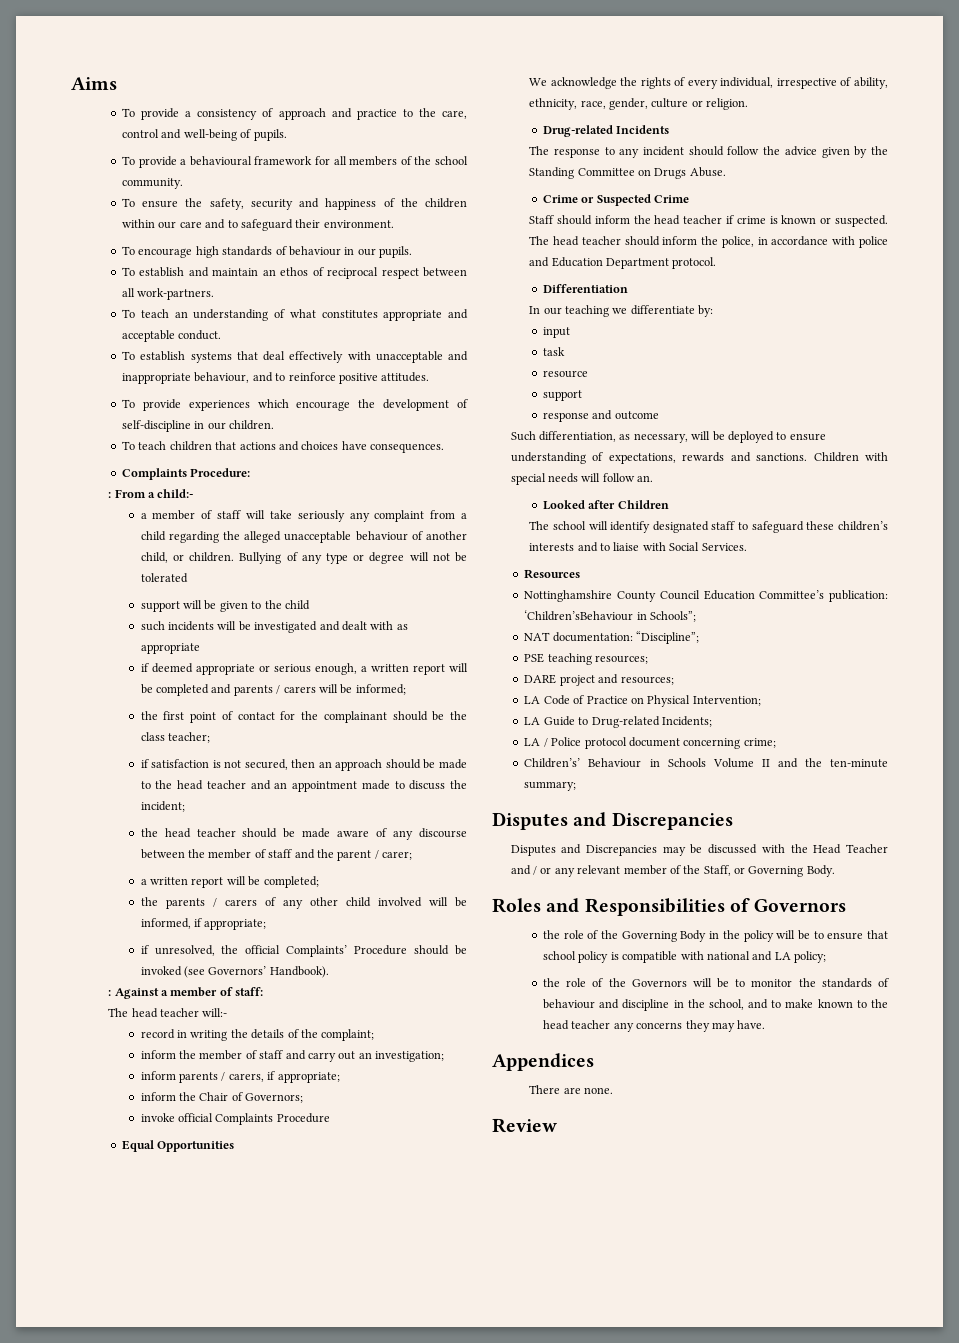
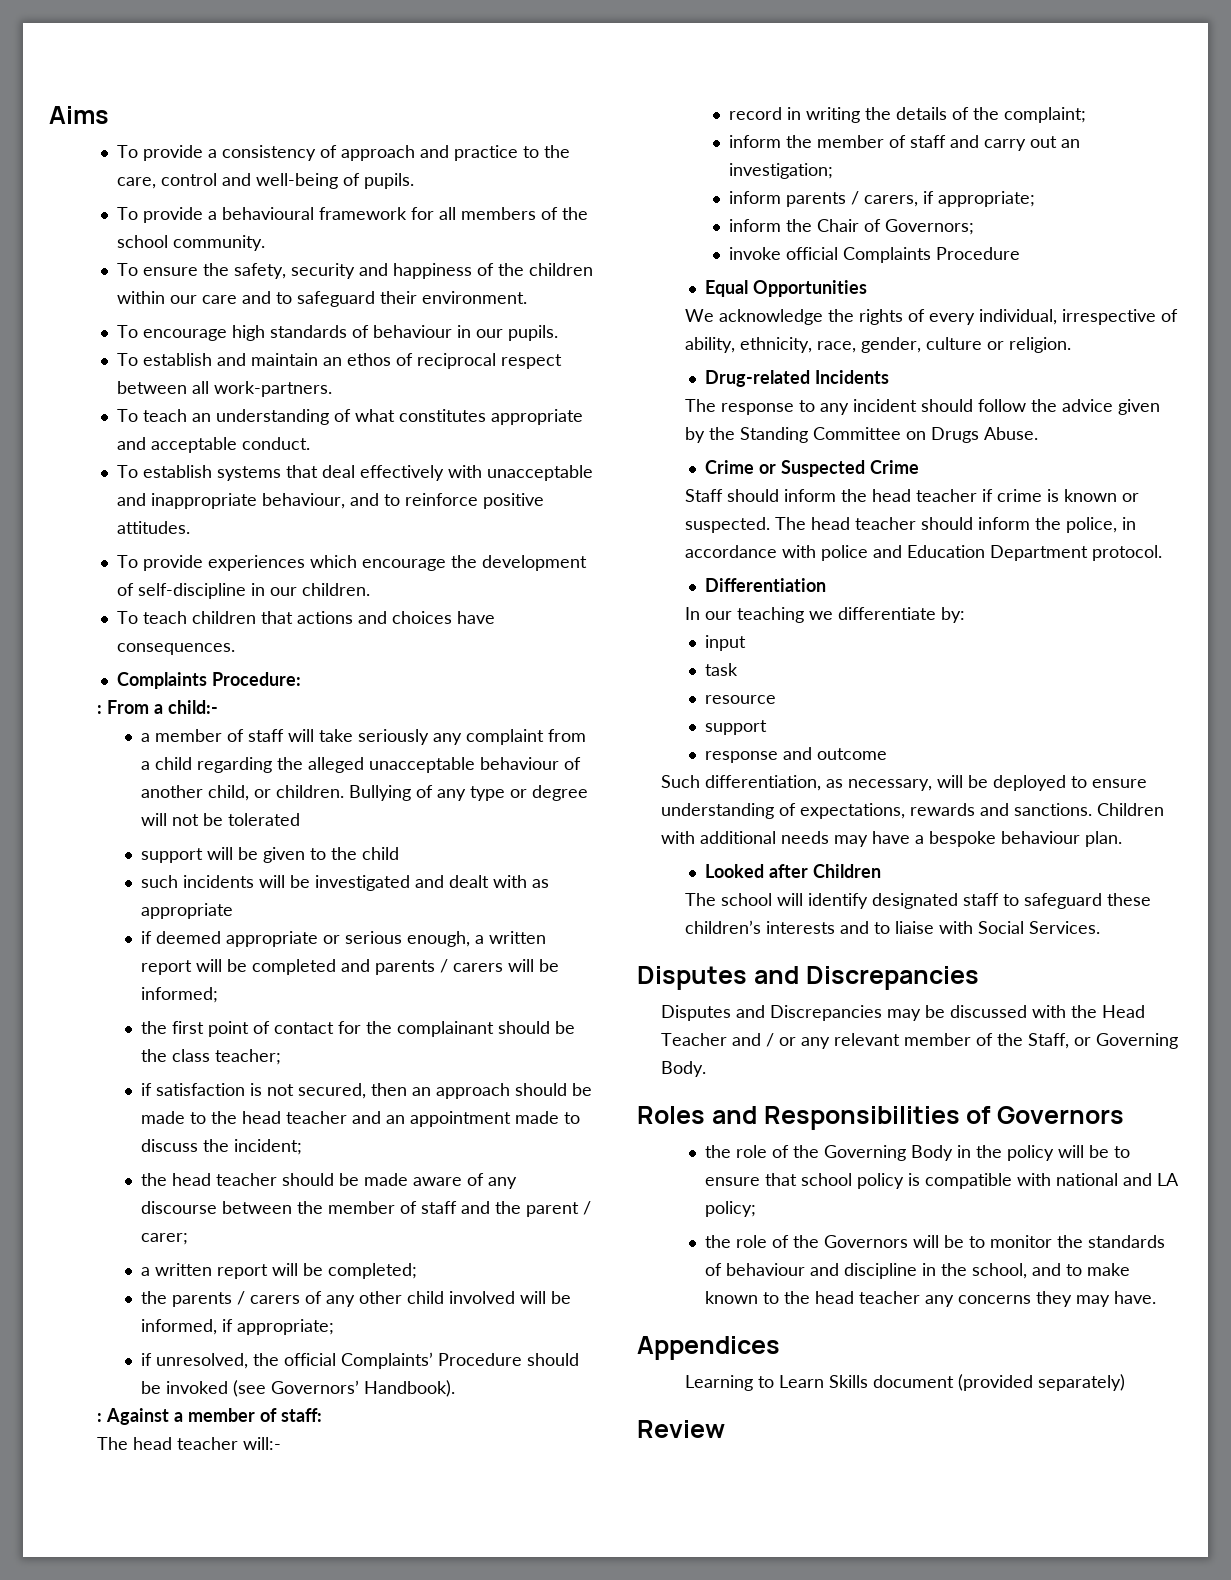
- Children with special needs will follow an.
+ Children with additional needs may have a bespoke behaviour plan.
- Resources
- Nottinghamshire County Council Education Committee’s publication: ‘Children’sBehaviour in Schools”;
- NAT documentation: “Discipline”;
- PSE teaching resources;
- DARE project and resources;
- LA Code of Practice on Physical Intervention;
- LA Guide to Drug-related Incidents;
- LA / Police protocol document concerning crime;
- Children’s’ Behaviour in Schools Volume II and the ten-minute summary;
- There are none.
+ Learning to Learn Skills document (provided separately)

